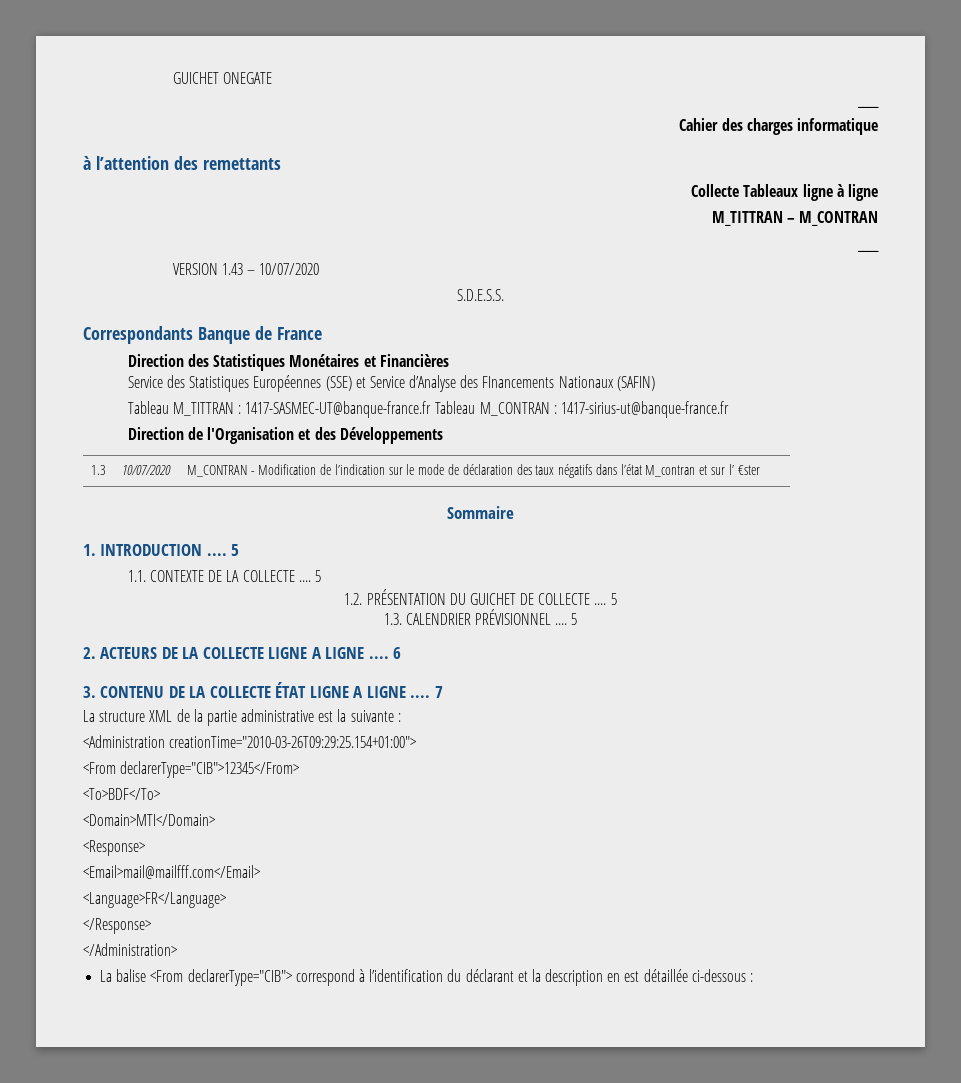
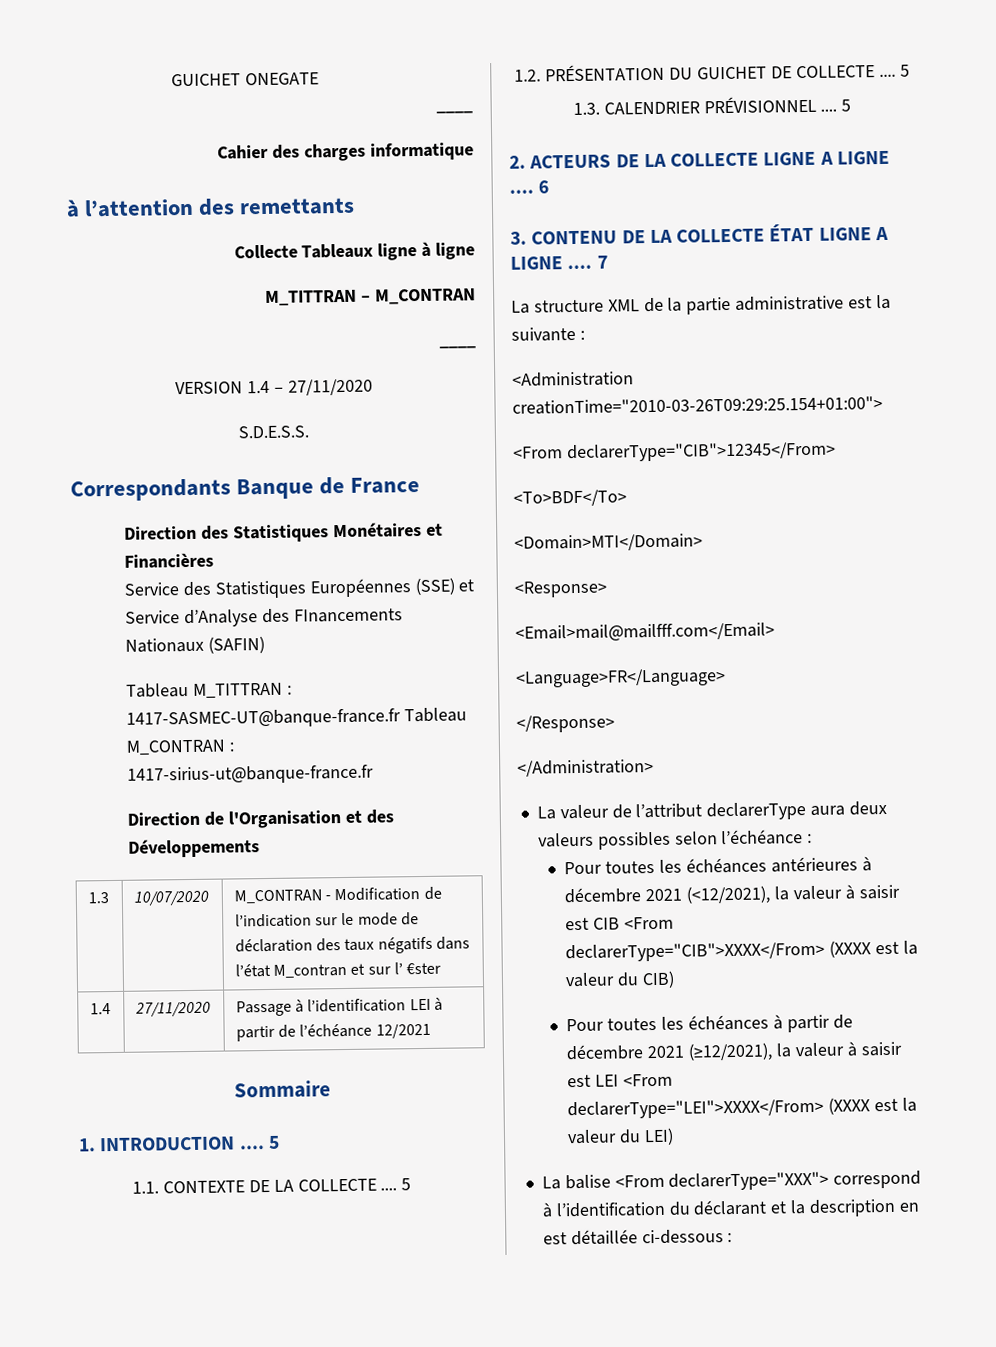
- VERSION 1.43 – 10/07/2020
+ VERSION 1.4 – 27/11/2020
+ 1.4 | 27/11/2020 | Passage à l’identification LEI à partir de l’échéance 12/2021
+ La valeur de l’attribut declarerType aura deux valeurs possibles selon l’échéance :
+ Pour toutes les échéances antérieures à décembre 2021 (<12/2021), la valeur à saisir est CIB <From declarerType="CIB">XXXX</From> (XXXX est la valeur du CIB)
+ Pour toutes les échéances à partir de décembre 2021 (≥12/2021), la valeur à saisir est LEI <From declarerType="LEI">XXXX</From> (XXXX est la valeur du LEI)
- La balise <From declarerType="CIB"> correspond à l’identification du déclarant et la description en est détaillée ci-dessous :
+ La balise <From declarerType="XXX"> correspond à l’identification du déclarant et la description en est détaillée ci-dessous :

